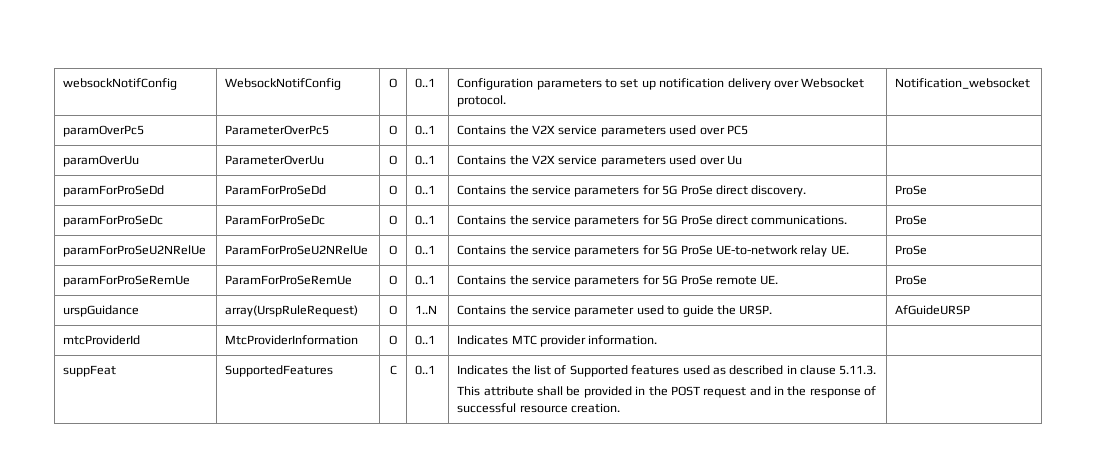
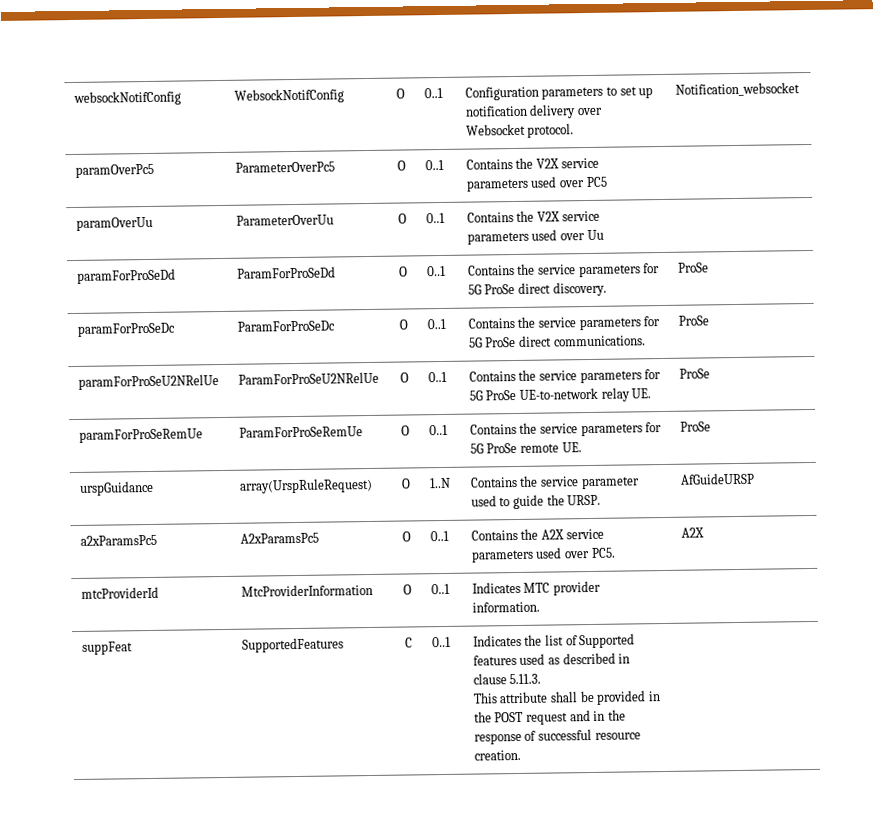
+ a2xParamsPc5 | A2xParamsPc5 | O | 0..1 | Contains the A2X service parameters used over PC5. | A2X

